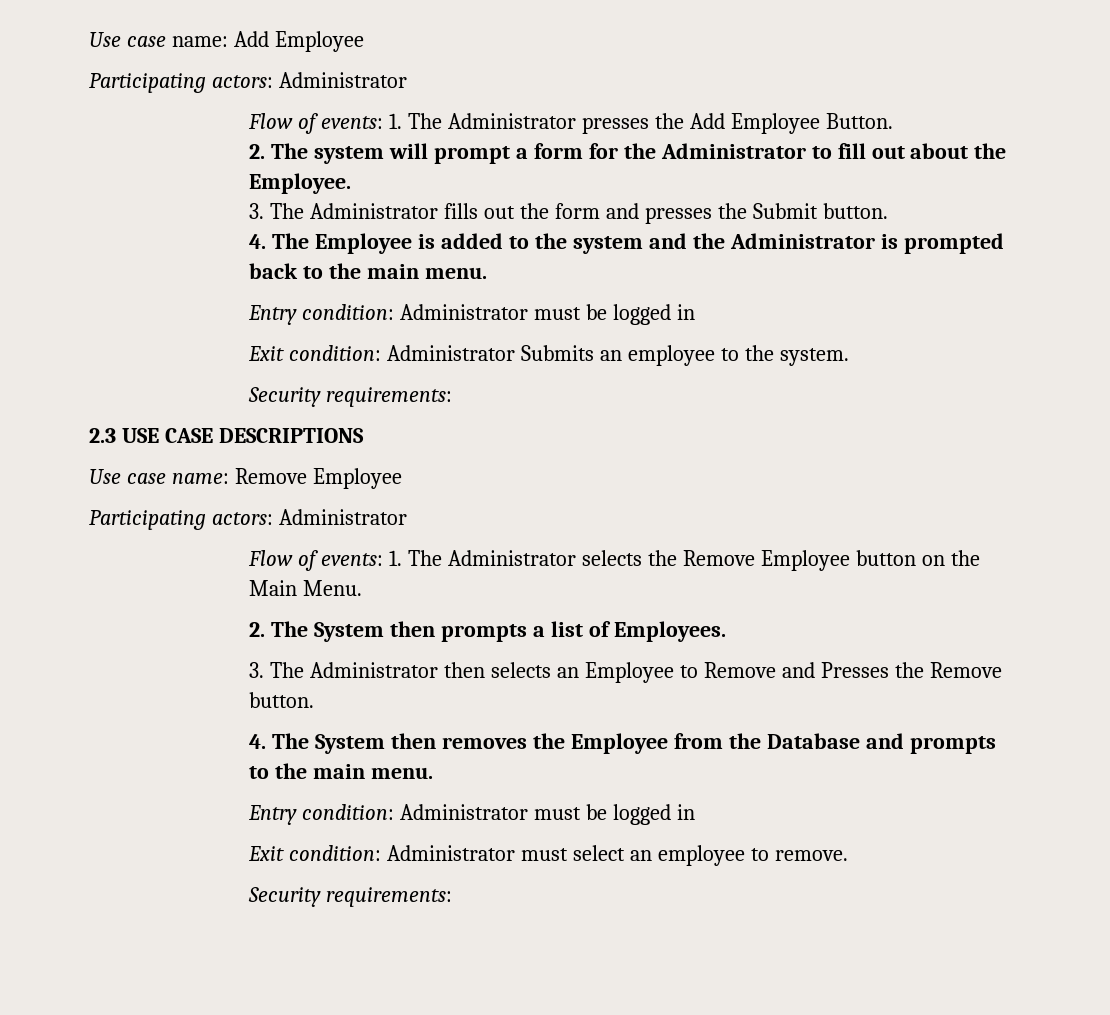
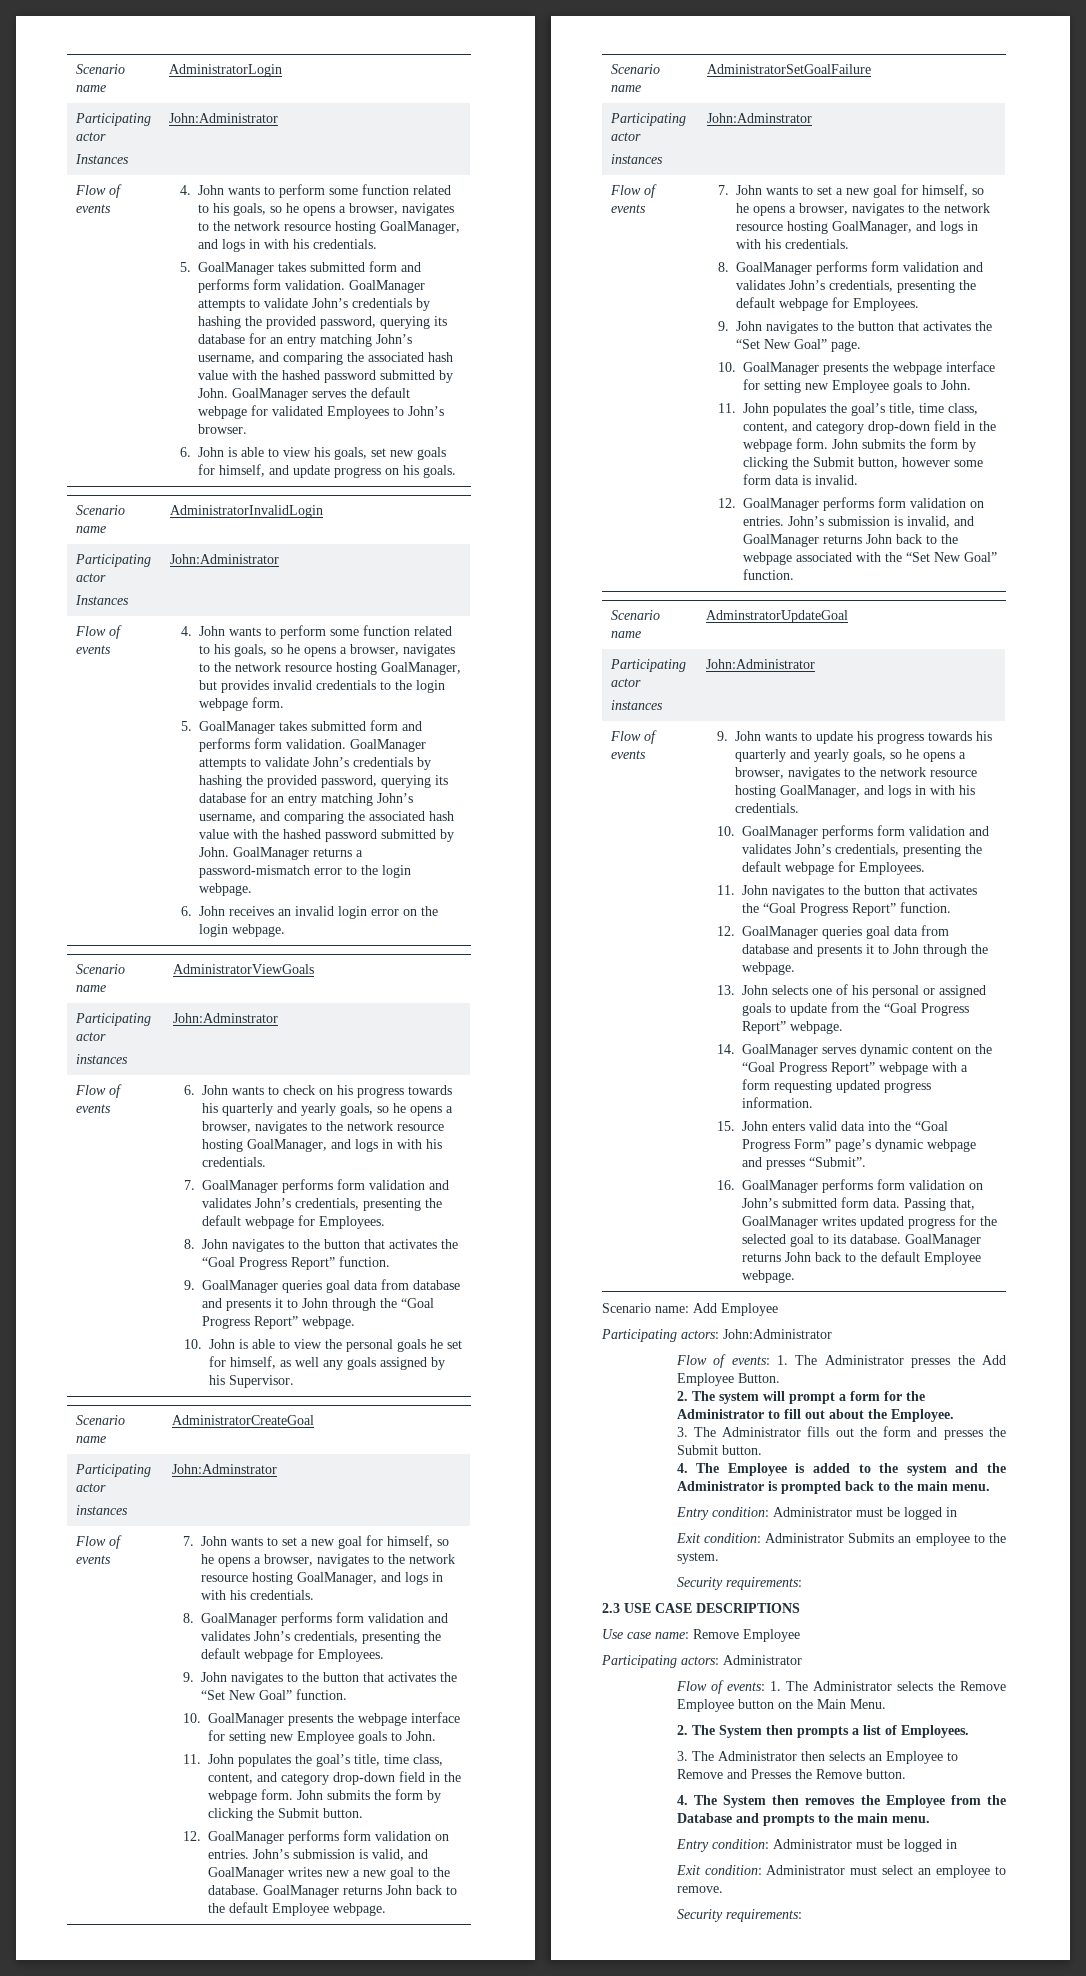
- Use case name: Add Employee
- Participating actors: Administrator
+ Scenario name | AdministratorLogin
+ Participating actor
+ Instances | John:Administrator
+ Flow of events | 4. John wants to perform some function related to his goals, so he opens a browser, navigates to the network resource hosting GoalManager, and logs in with his credentials.
+ 5. GoalManager takes submitted form and performs form validation. GoalManager attempts to validate John’s credentials by hashing the provided password, querying its database for an entry matching John’s username, and comparing the associated hash value with the hashed password submitted by John. GoalManager serves the default webpage for validated Employees to John’s browser.
+ 6. John is able to view his goals, set new goals for himself, and update progress on his goals.
+ Scenario name | AdministratorInvalidLogin
+ Participating actor
+ Instances | John:Administrator
+ Flow of events | 4. John wants to perform some function related to his goals, so he opens a browser, navigates to the network resource hosting GoalManager, but provides invalid credentials to the login webpage form.
+ 5. GoalManager takes submitted form and performs form validation. GoalManager attempts to validate John’s credentials by hashing the provided password, querying its database for an entry matching John’s username, and comparing the associated hash value with the hashed password submitted by John. GoalManager returns a password-mismatch error to the login webpage.
+ 6. John receives an invalid login error on the login webpage.
+ Scenario name | AdministratorViewGoals
+ Participating actor
+ instances | John:Adminstrator
+ Flow of events | 6. John wants to check on his progress towards his quarterly and yearly goals, so he opens a browser, navigates to the network resource hosting GoalManager, and logs in with his credentials.
+ 7. GoalManager performs form validation and validates John’s credentials, presenting the default webpage for Employees.
+ 8. John navigates to the button that activates the “Goal Progress Report” function.
+ 9. GoalManager queries goal data from database and presents it to John through the “Goal Progress Report” webpage.
+ 10. John is able to view the personal goals he set for himself, as well any goals assigned by his Supervisor.
+ Scenario name | AdministratorCreateGoal
+ Participating actor
+ instances | John:Adminstrator
+ Flow of events | 7. John wants to set a new goal for himself, so he opens a browser, navigates to the network resource hosting GoalManager, and logs in with his credentials.
+ 8. GoalManager performs form validation and validates John’s credentials, presenting the default webpage for Employees.
+ 9. John navigates to the button that activates the “Set New Goal” function.
+ 10. GoalManager presents the webpage interface for setting new Employee goals to John.
+ 11. John populates the goal’s title, time class, content, and category drop-down field in the webpage form. John submits the form by clicking the Submit button.
+ 12. GoalManager performs form validation on entries. John’s submission is valid, and GoalManager writes new a new goal to the database. GoalManager returns John back to the default Employee webpage.
+ Scenario name | AdministratorSetGoalFailure
+ Participating actor
+ instances | John:Adminstrator
+ Flow of events | 7. John wants to set a new goal for himself, so he opens a browser, navigates to the network resource hosting GoalManager, and logs in with his credentials.
+ 8. GoalManager performs form validation and validates John’s credentials, presenting the default webpage for Employees.
+ 9. John navigates to the button that activates the “Set New Goal” page.
+ 10. GoalManager presents the webpage interface for setting new Employee goals to John.
+ 11. John populates the goal’s title, time class, content, and category drop-down field in the webpage form. John submits the form by clicking the Submit button, however some form data is invalid.
+ 12. GoalManager performs form validation on entries. John’s submission is invalid, and GoalManager returns John back to the webpage associated with the “Set New Goal” function.
+ Scenario name | AdminstratorUpdateGoal
+ Participating actor
+ instances | John:Administrator
+ Flow of events | 9. John wants to update his progress towards his quarterly and yearly goals, so he opens a browser, navigates to the network resource hosting GoalManager, and logs in with his credentials.
+ 10. GoalManager performs form validation and validates John’s credentials, presenting the default webpage for Employees.
+ 11. John navigates to the button that activates the “Goal Progress Report” function.
+ 12. GoalManager queries goal data from database and presents it to John through the webpage.
+ 13. John selects one of his personal or assigned goals to update from the “Goal Progress Report” webpage.
+ 14. GoalManager serves dynamic content on the “Goal Progress Report” webpage with a form requesting updated progress information.
+ 15. John enters valid data into the “Goal Progress Form” page’s dynamic webpage and presses “Submit”.
+ 16. GoalManager performs form validation on John’s submitted form data. Passing that, GoalManager writes updated progress for the selected goal to its database. GoalManager returns John back to the default Employee webpage.
+ Scenario name: Add Employee
+ Participating actors: John:Administrator

